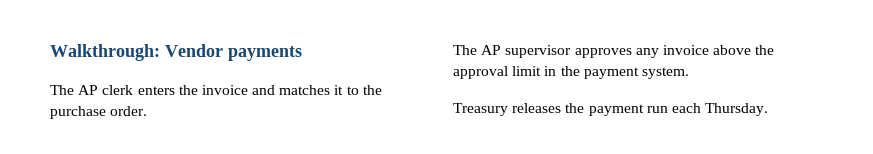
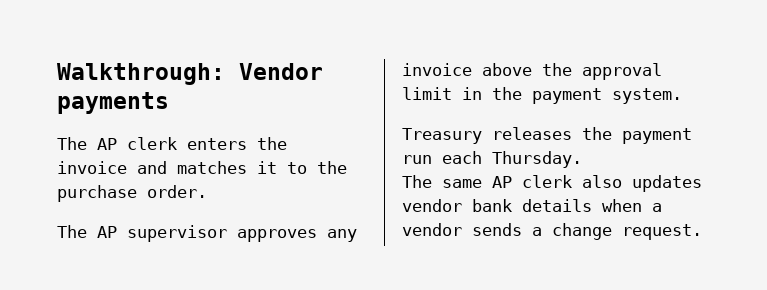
+ The same AP clerk also updates vendor bank details when a vendor sends a change request.

